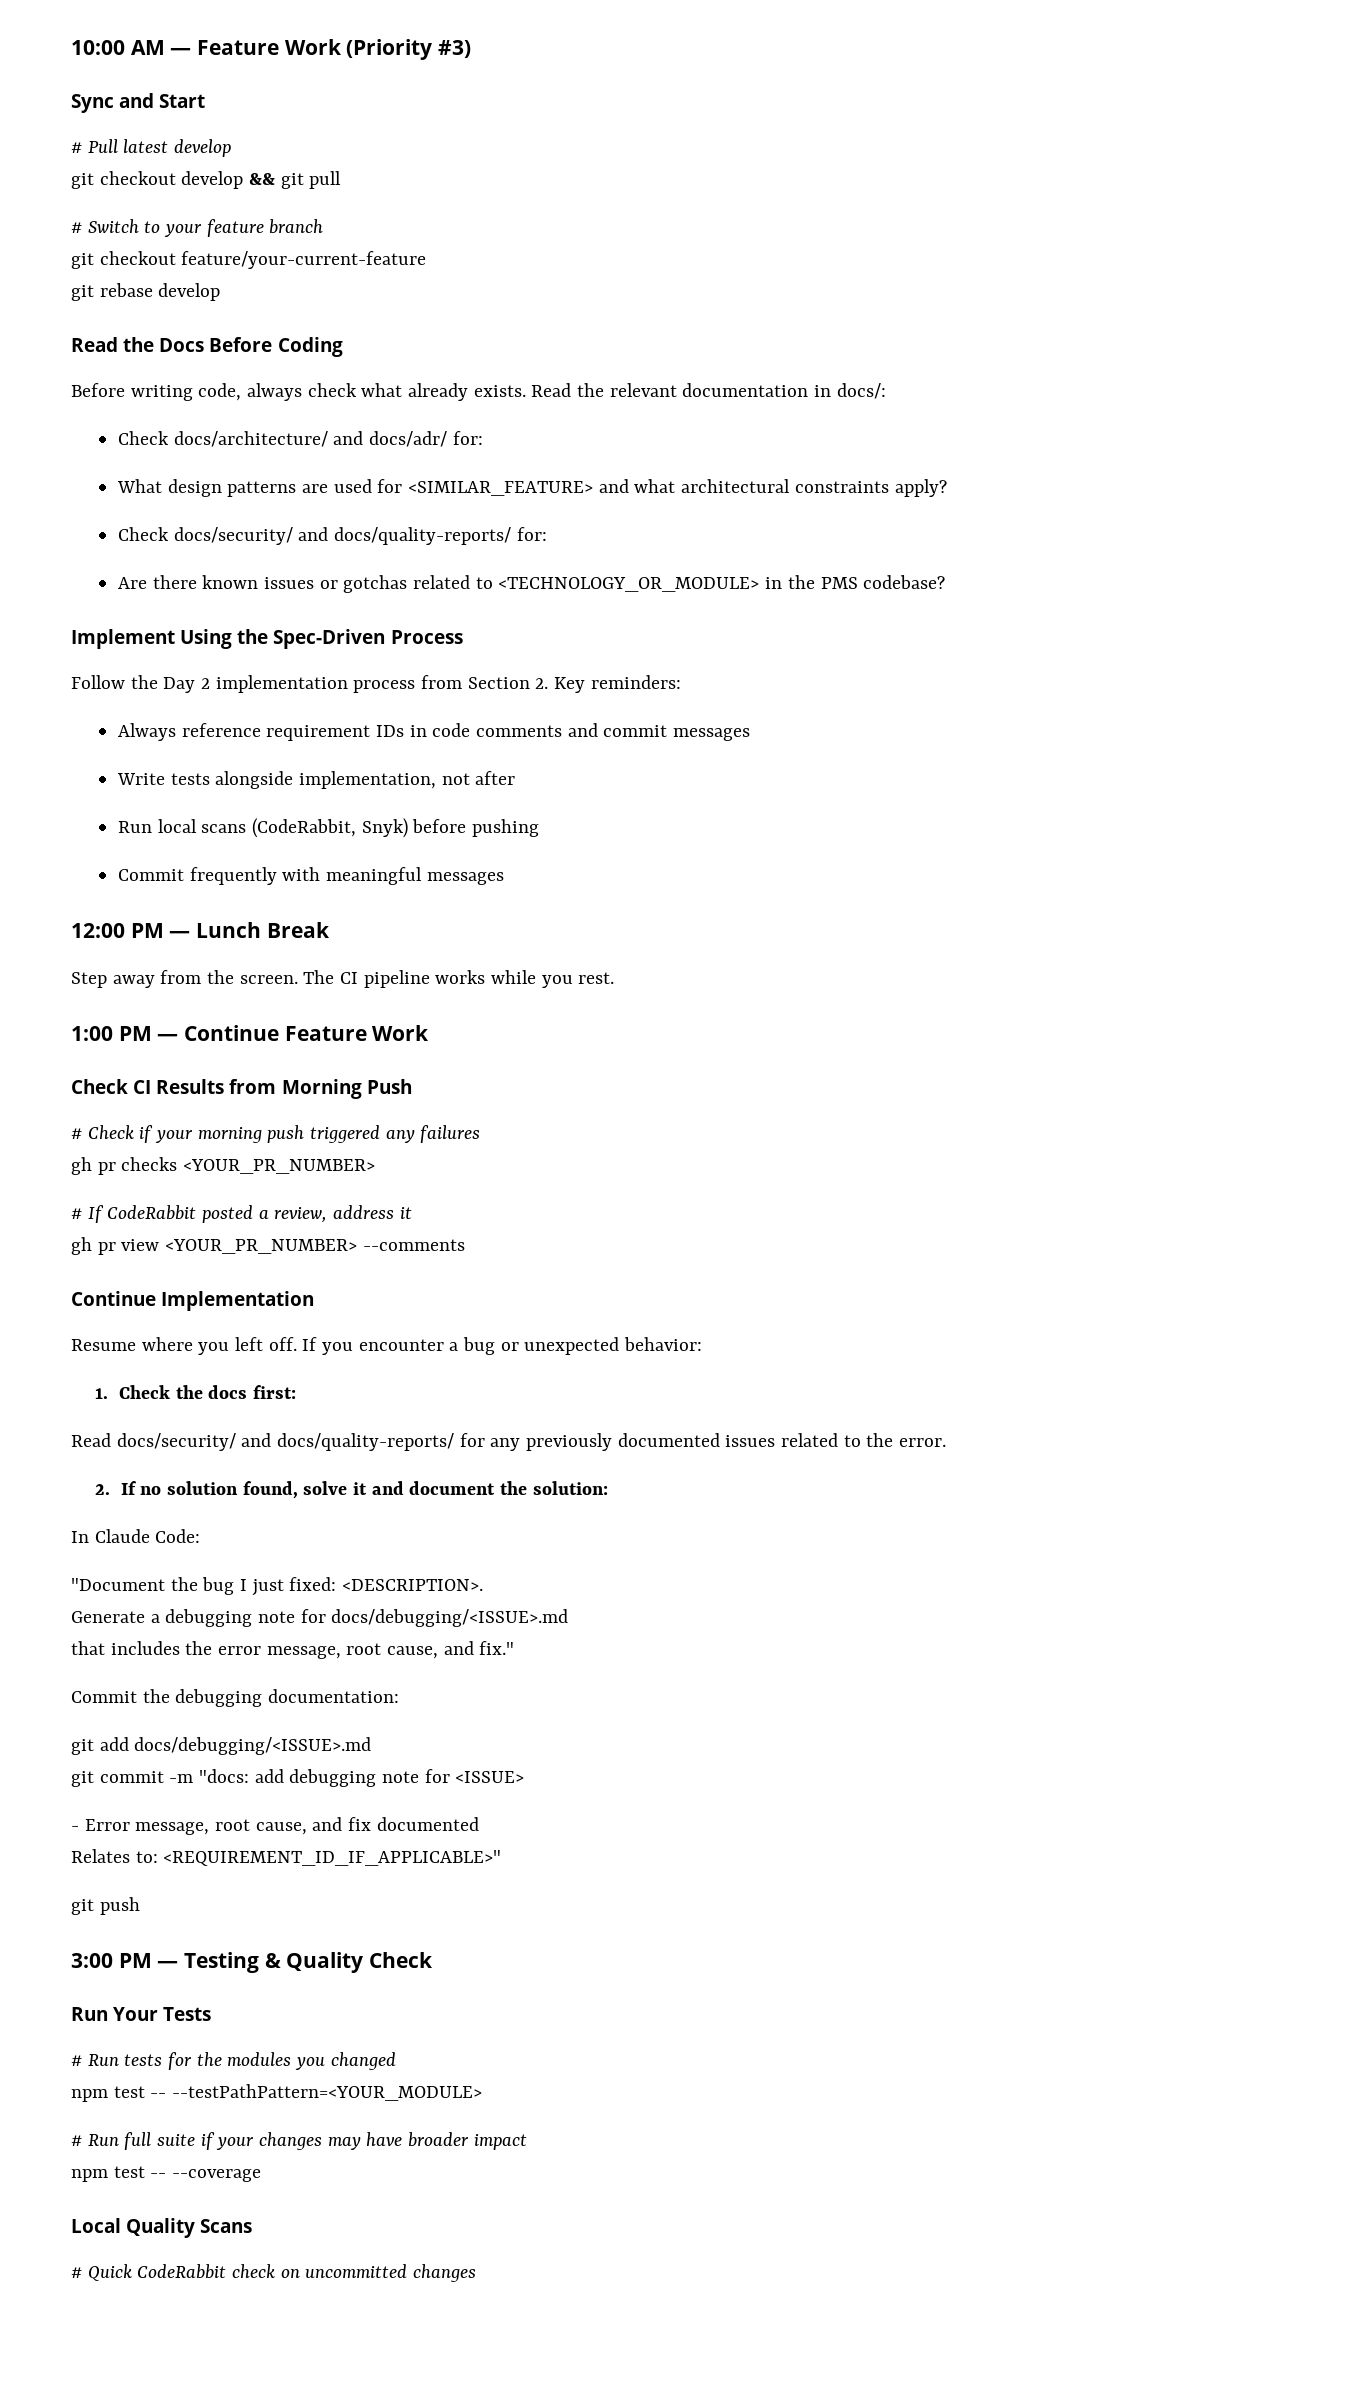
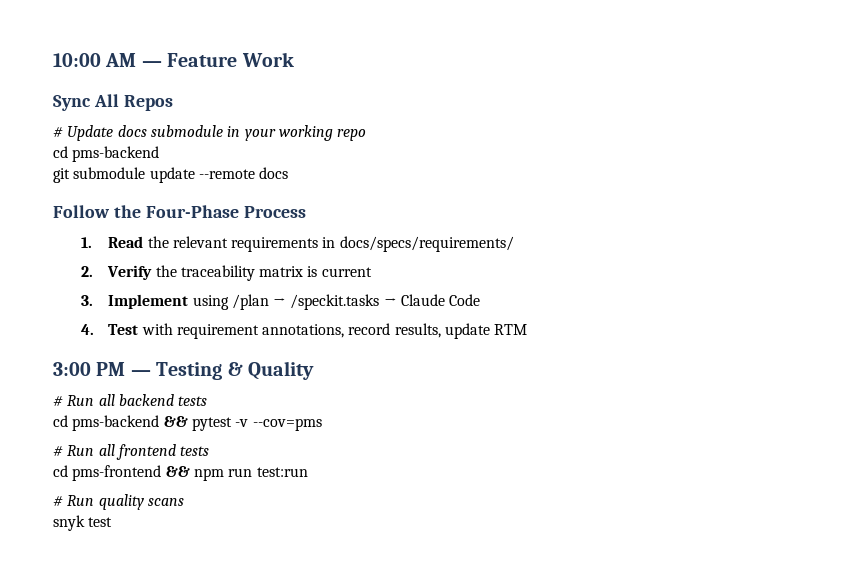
- 10:00 AM — Feature Work (Priority #3)
+ 10:00 AM — Feature Work
- Sync and Start
- # Pull latest develop
- git checkout develop && git pull
- # Switch to your feature branch
- git checkout feature/your-current-feature
- git rebase develop
- Read the Docs Before Coding
- Before writing code, always check what already exists. Read the relevant documentation in docs/:
- Check docs/architecture/ and docs/adr/ for:
- What design patterns are used for <SIMILAR_FEATURE> and what architectural constraints apply?
- Check docs/security/ and docs/quality-reports/ for:
- Are there known issues or gotchas related to <TECHNOLOGY_OR_MODULE> in the PMS codebase?
- Implement Using the Spec-Driven Process
- Follow the Day 2 implementation process from Section 2. Key reminders:
- Always reference requirement IDs in code comments and commit messages
- Write tests alongside implementation, not after
- Run local scans (CodeRabbit, Snyk) before pushing
- Commit frequently with meaningful messages
- 12:00 PM — Lunch Break
- Step away from the screen. The CI pipeline works while you rest.
- 1:00 PM — Continue Feature Work
- Check CI Results from Morning Push
- # Check if your morning push triggered any failures
- gh pr checks <YOUR_PR_NUMBER>
- # If CodeRabbit posted a review, address it
- gh pr view <YOUR_PR_NUMBER> --comments
- Continue Implementation
- Resume where you left off. If you encounter a bug or unexpected behavior:
- 1. Check the docs first:
- Read docs/security/ and docs/quality-reports/ for any previously documented issues related to the error.
- 2. If no solution found, solve it and document the solution:
- In Claude Code:
- "Document the bug I just fixed: <DESCRIPTION>.
- Generate a debugging note for docs/debugging/<ISSUE>.md
- that includes the error message, root cause, and fix."
- Commit the debugging documentation:
- git add docs/debugging/<ISSUE>.md
- git commit -m "docs: add debugging note for <ISSUE>
- - Error message, root cause, and fix documented
- Relates to: <REQUIREMENT_ID_IF_APPLICABLE>"
- git push
+ Sync All Repos
+ # Update docs submodule in your working repo
+ cd pms-backend
+ git submodule update --remote docs
+ Follow the Four-Phase Process
+ 1. Read the relevant requirements in docs/specs/requirements/
+ 2. Verify the traceability matrix is current
+ 3. Implement using /plan → /speckit.tasks → Claude Code
+ 4. Test with requirement annotations, record results, update RTM
- 3:00 PM — Testing & Quality Check
- Run Your Tests
- # Run tests for the modules you changed
- npm test -- --testPathPattern=<YOUR_MODULE>
- # Run full suite if your changes may have broader impact
- npm test -- --coverage
- Local Quality Scans
- # Quick CodeRabbit check on uncommitted changes
+ 3:00 PM — Testing & Quality
+ # Run all backend tests
+ cd pms-backend && pytest -v --cov=pms
+ # Run all frontend tests
+ cd pms-frontend && npm run test:run
+ # Run quality scans
+ snyk test

